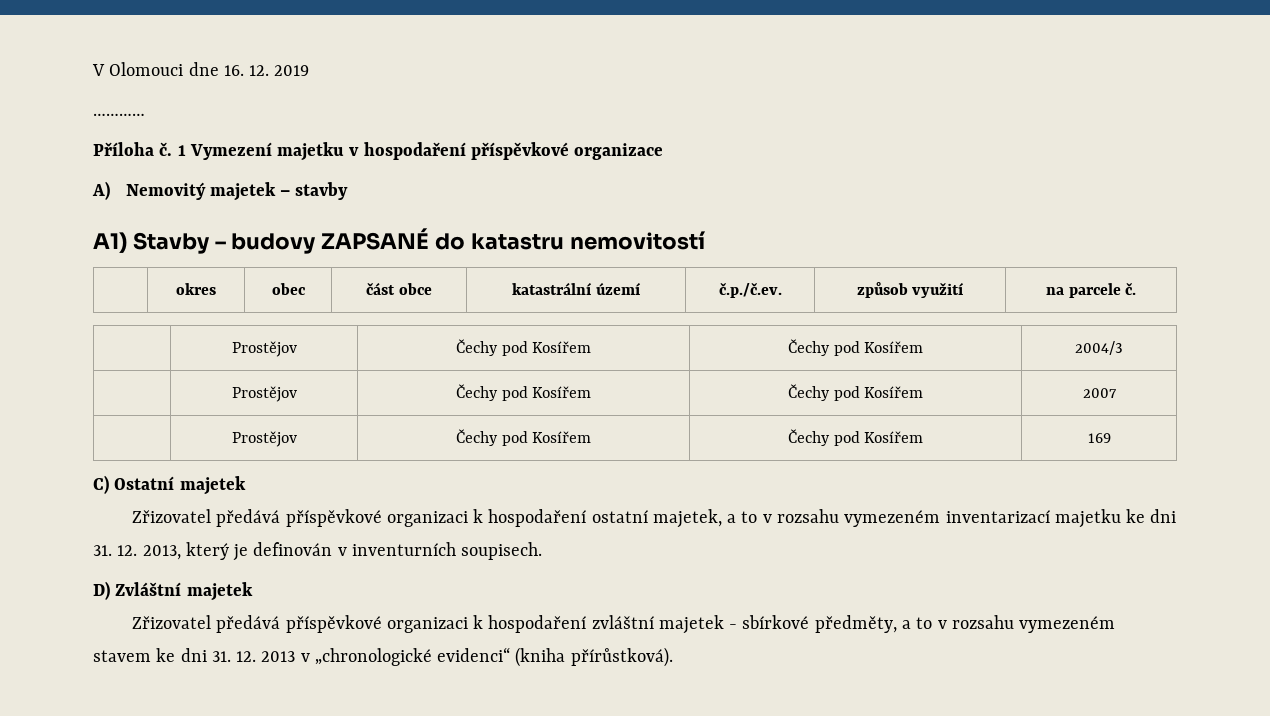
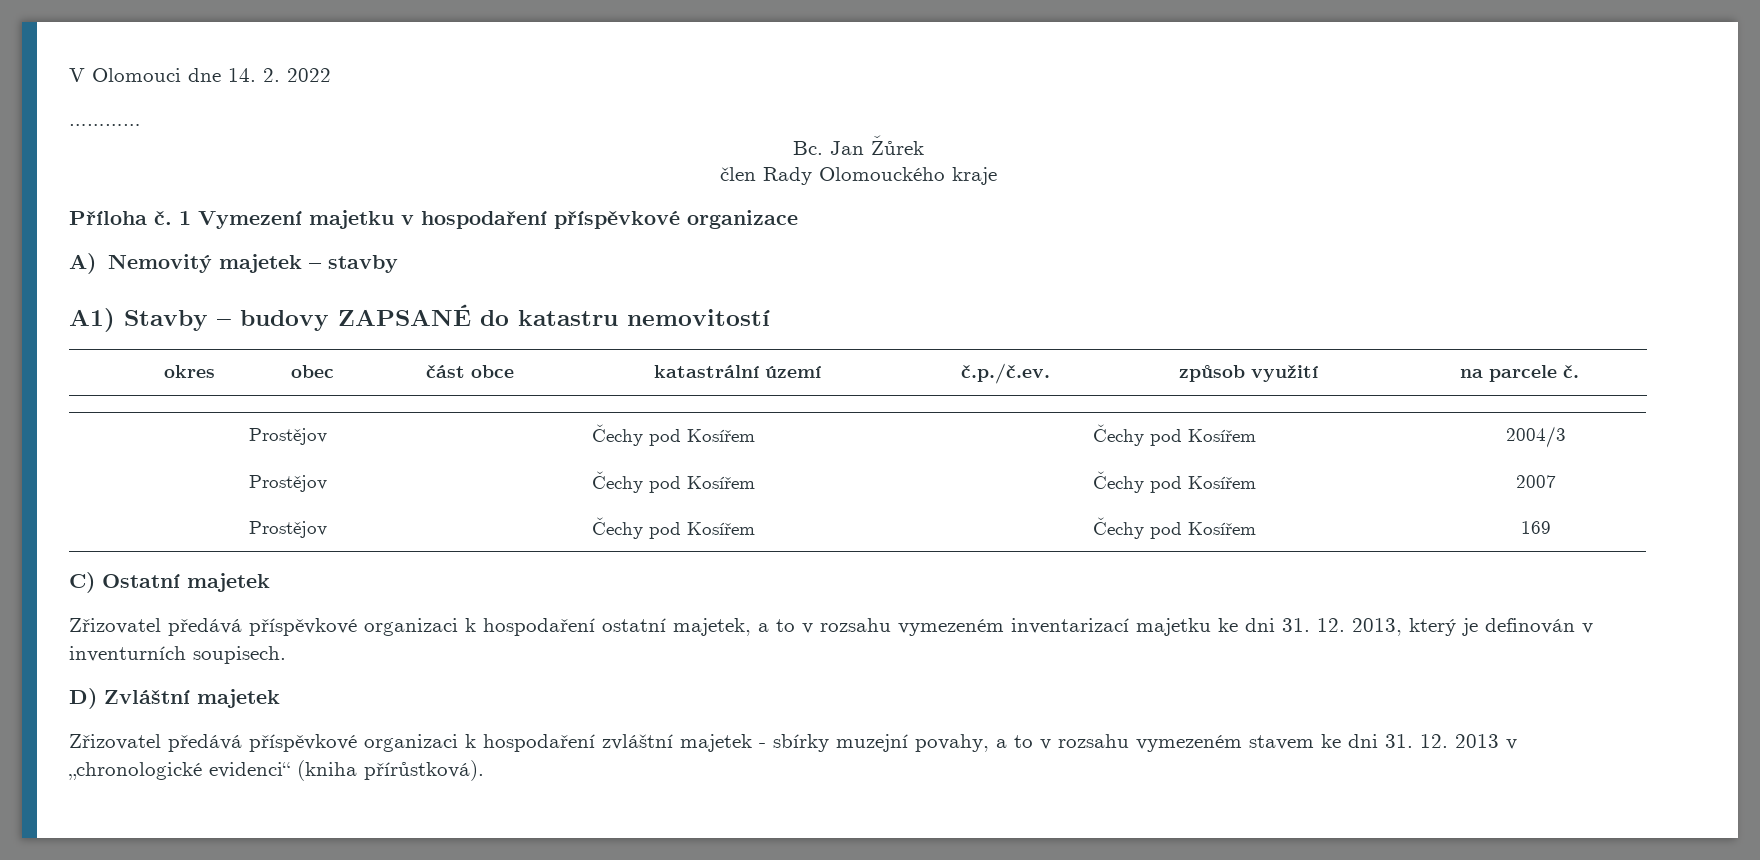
- V Olomouci dne 16. 12. 2019
+ V Olomouci dne 14. 2. 2022
  …………
+ Bc. Jan Žůrek
+ člen Rady Olomouckého kraje
- Zřizovatel předává příspěvkové organizaci k hospodaření zvláštní majetek - sbírkové předměty, a to v rozsahu vymezeném stavem ke dni 31. 12. 2013 v „chronologické evidenci“ (kniha přírůstková).
+ Zřizovatel předává příspěvkové organizaci k hospodaření zvláštní majetek - sbírky muzejní povahy, a to v rozsahu vymezeném stavem ke dni 31. 12. 2013 v „chronologické evidenci“ (kniha přírůstková).

